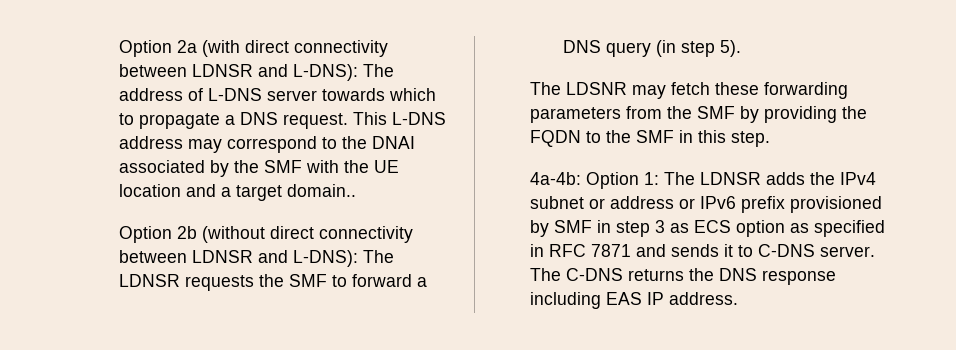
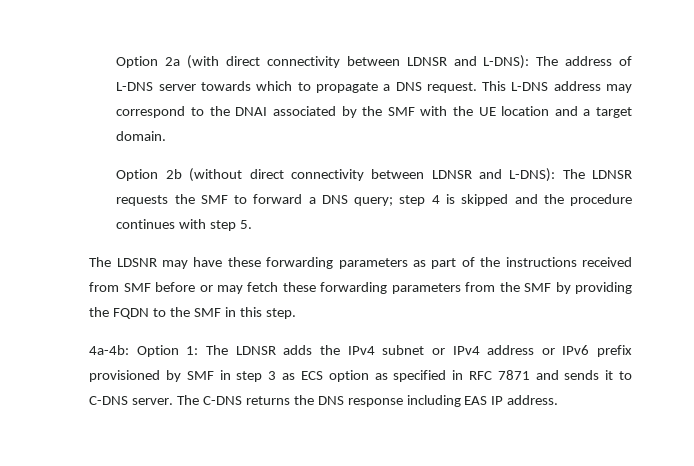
- This L-DNS address may correspond to the DNAI associated by the SMF with the UE location and a target domain..
+ This L-DNS address may correspond to the DNAI associated by the SMF with the UE location and a target domain.
- Option 2b (without direct connectivity between LDNSR and L-DNS): The LDNSR requests the SMF to forward a DNS query (in step 5).
- The LDSNR may fetch these forwarding parameters from the SMF by providing the FQDN to the SMF in this step.
+ Option 2b (without direct connectivity between LDNSR and L-DNS): The LDNSR requests the SMF to forward a DNS query; step 4 is skipped and the procedure continues with step 5.
+ The LDSNR may have these forwarding parameters as part of the instructions received from SMF before or may fetch these forwarding parameters from the SMF by providing the FQDN to the SMF in this step.
- 4a-4b: Option 1: The LDNSR adds the IPv4 subnet or address or IPv6 prefix provisioned by SMF in step 3 as ECS option as specified in RFC 7871 and sends it to C-DNS server.
+ 4a-4b: Option 1: The LDNSR adds the IPv4 subnet or IPv4 address or IPv6 prefix provisioned by SMF in step 3 as ECS option as specified in RFC 7871 and sends it to C-DNS server.

